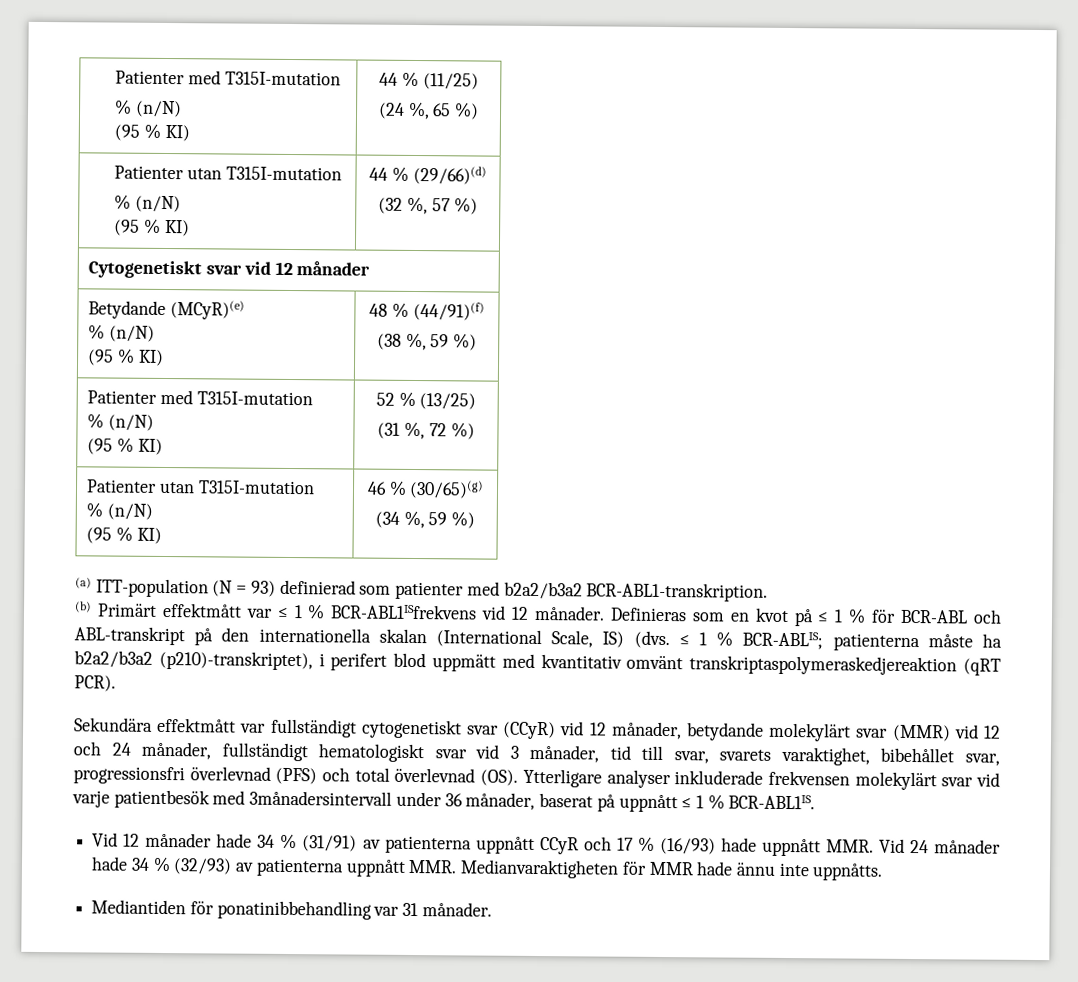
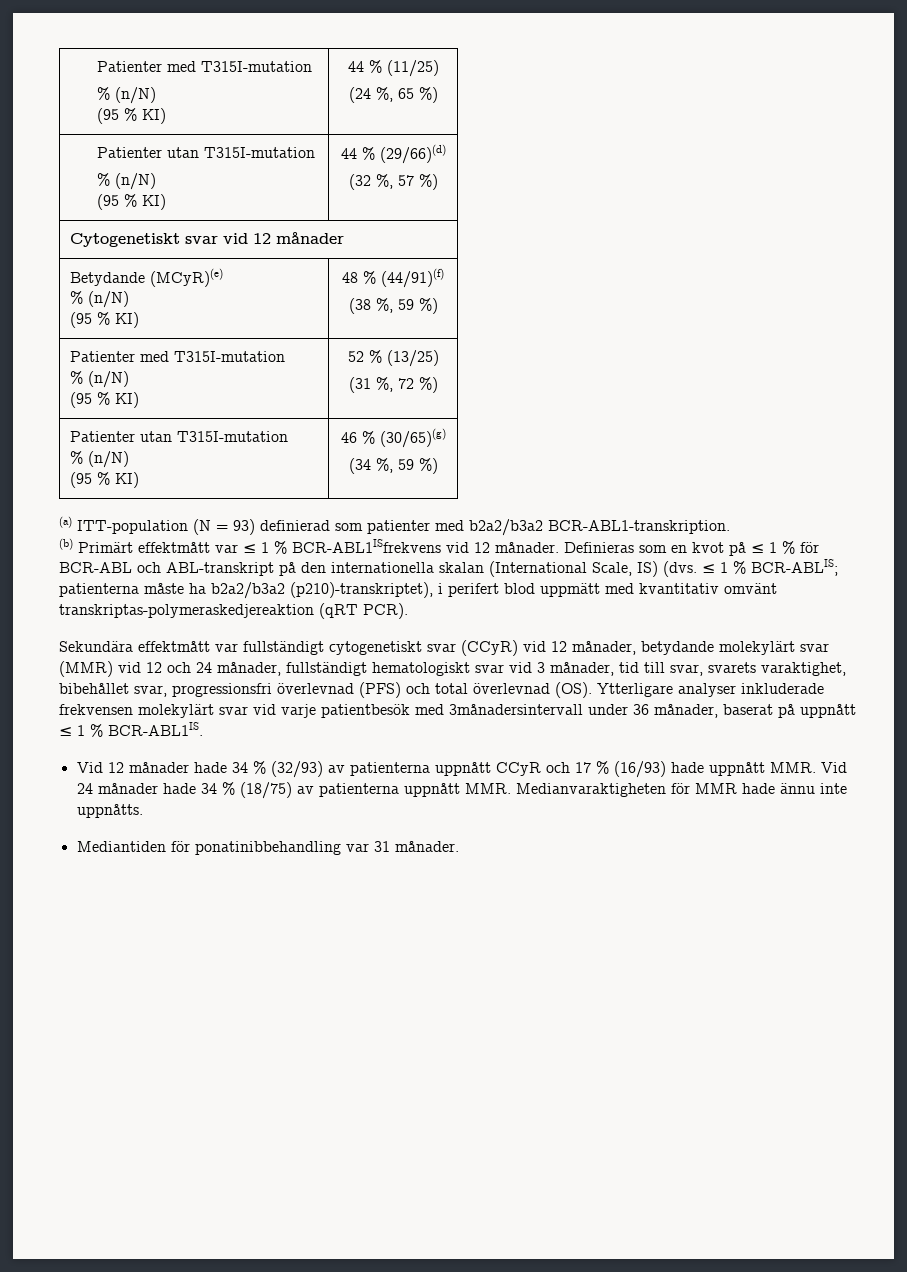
- ≤ 1 % BCR-ABLIS; patienterna måste ha b2a2/b3a2 (p210)-transkriptet), i perifert blod uppmätt med kvantitativ omvänt transkriptaspolymeraskedjereaktion (qRT PCR).
+ ≤ 1 % BCR-ABLIS; patienterna måste ha b2a2/b3a2 (p210)-transkriptet), i perifert blod uppmätt med kvantitativ omvänt transkriptas-polymeraskedjereaktion (qRT PCR).
- Vid 12 månader hade 34 % (31/91) av patienterna uppnått CCyR och 17 % (16/93) hade uppnått MMR. Vid 24 månader hade 34 % (32/93) av patienterna uppnått MMR. Medianvaraktigheten för MMR hade ännu inte uppnåtts.
+ Vid 12 månader hade 34 % (32/93) av patienterna uppnått CCyR och 17 % (16/93) hade uppnått MMR. Vid 24 månader hade 34 % (18/75) av patienterna uppnått MMR. Medianvaraktigheten för MMR hade ännu inte uppnåtts.

